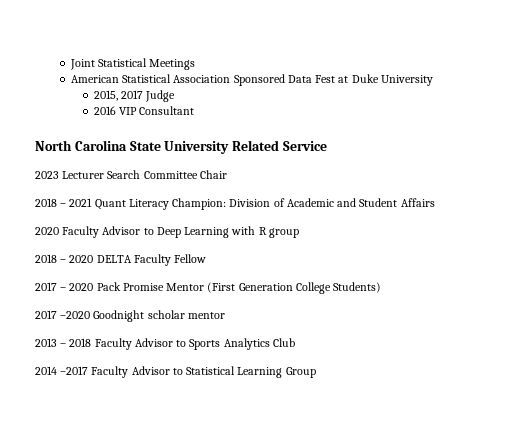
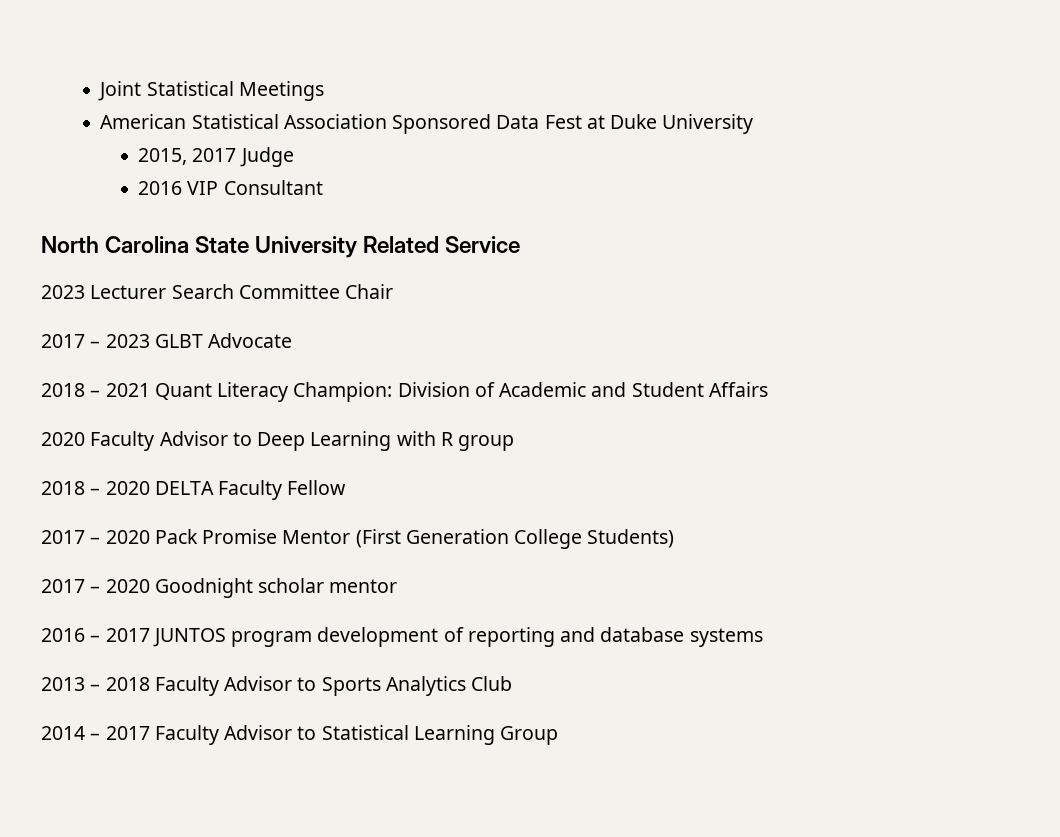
+ 2017 – 2023 GLBT Advocate
- 2017 –2020 Goodnight scholar mentor
+ 2017 – 2020 Goodnight scholar mentor
+ 2016 – 2017 JUNTOS program development of reporting and database systems
- 2014 –2017 Faculty Advisor to Statistical Learning Group
+ 2014 – 2017 Faculty Advisor to Statistical Learning Group

